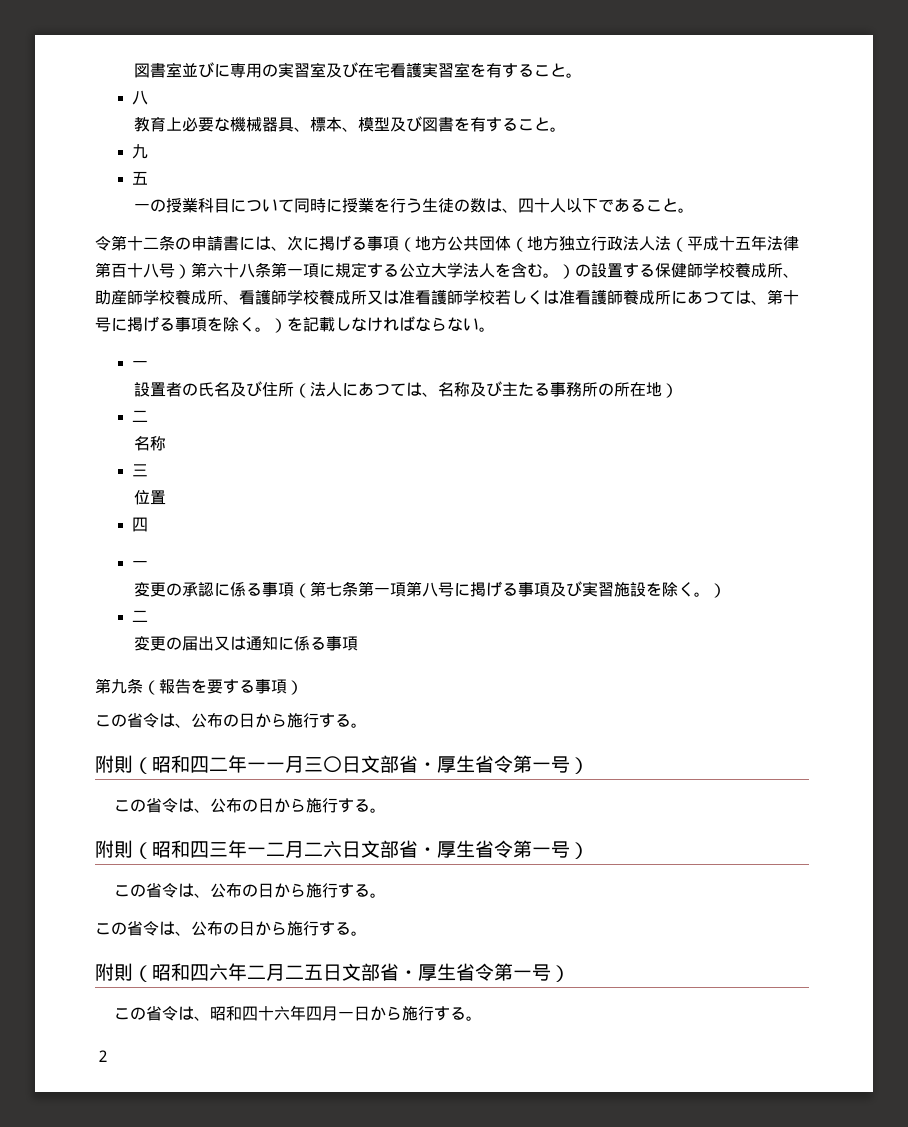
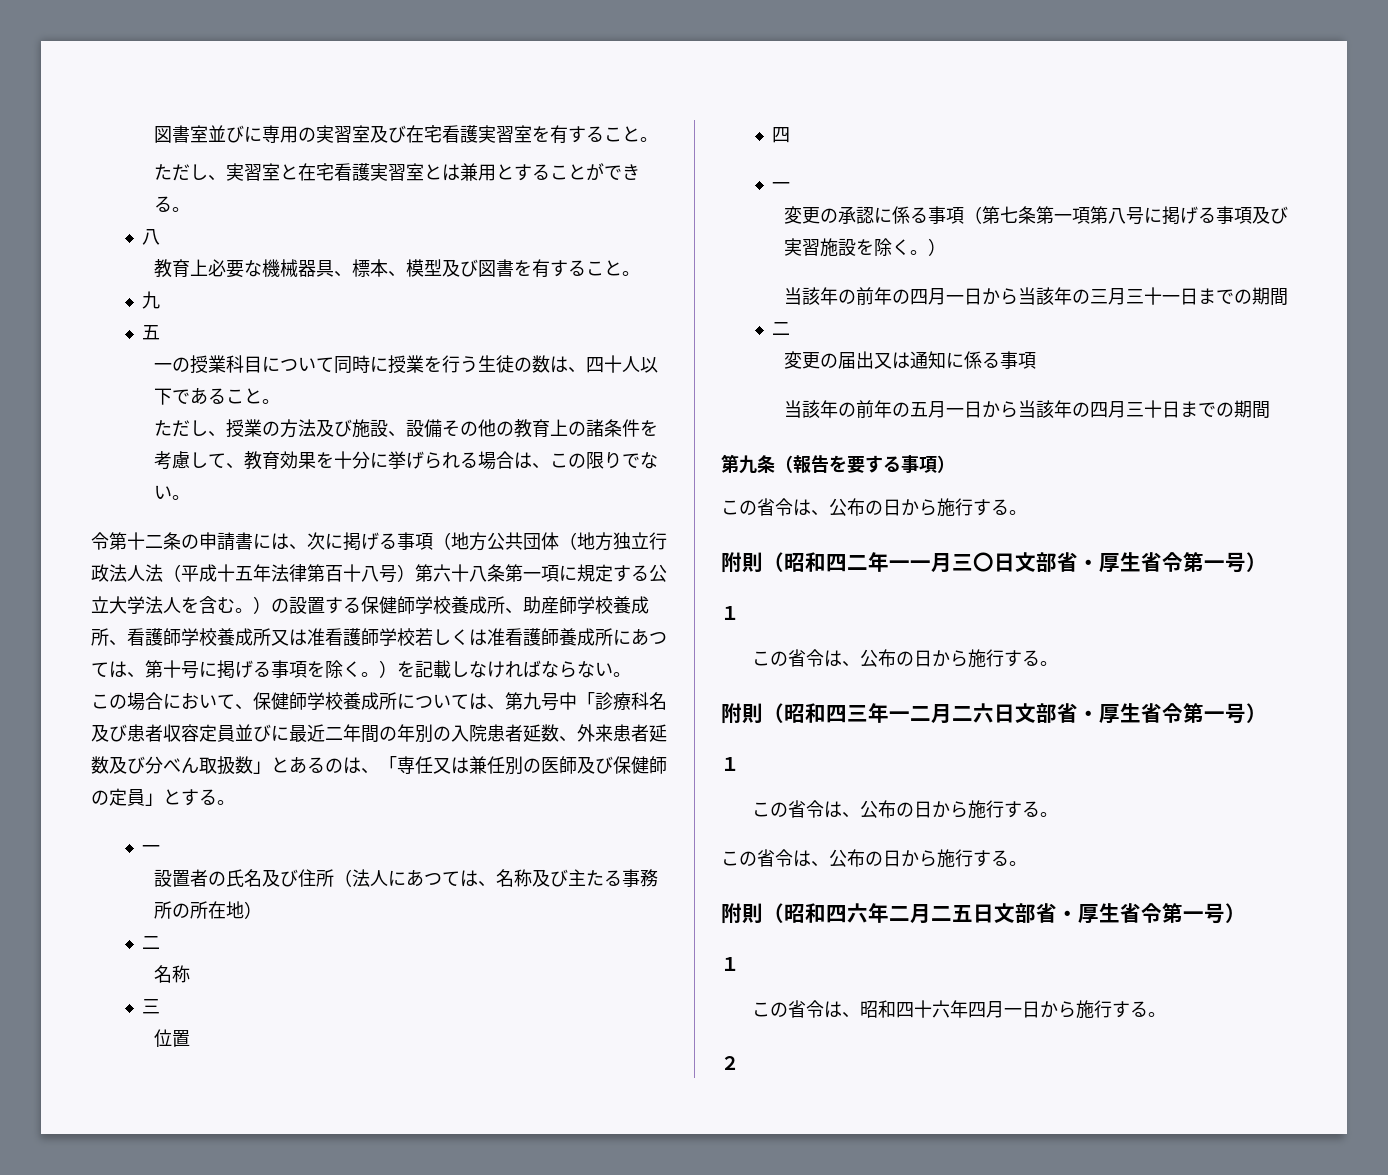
+ ただし、実習室と在宅看護実習室とは兼用とすることができる。
+ ただし、授業の方法及び施設、設備その他の教育上の諸条件を考慮して、教育効果を十分に挙げられる場合は、この限りでない。
+ この場合において、保健師学校養成所については、第九号中「診療科名及び患者収容定員並びに最近二年間の年別の入院患者延数、外来患者延数及び分べん取扱数」とあるのは、「専任又は兼任別の医師及び保健師の定員」とする。
+ 当該年の前年の四月一日から当該年の三月三十一日までの期間
+ 当該年の前年の五月一日から当該年の四月三十日までの期間
  附則（昭和四二年一一月三〇日文部省・厚生省令第一号）
+ １
  附則（昭和四三年一二月二六日文部省・厚生省令第一号）
+ １
  附則（昭和四六年二月二五日文部省・厚生省令第一号）
+ １

